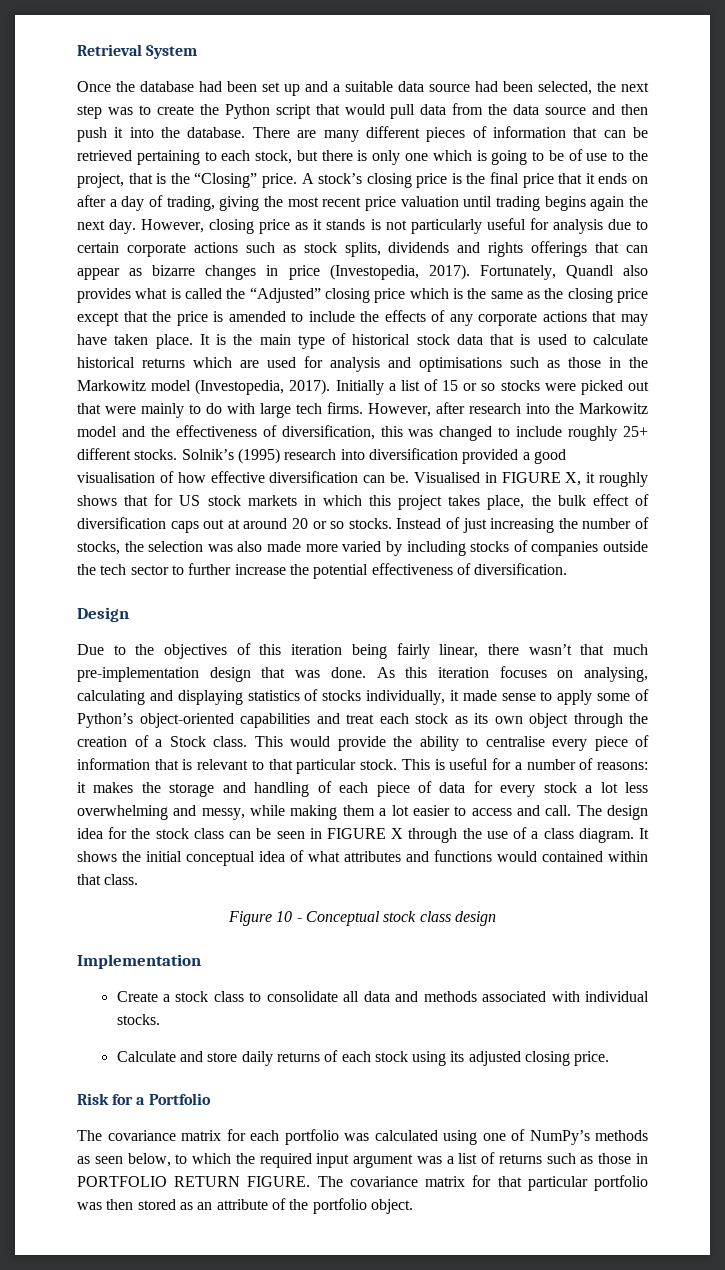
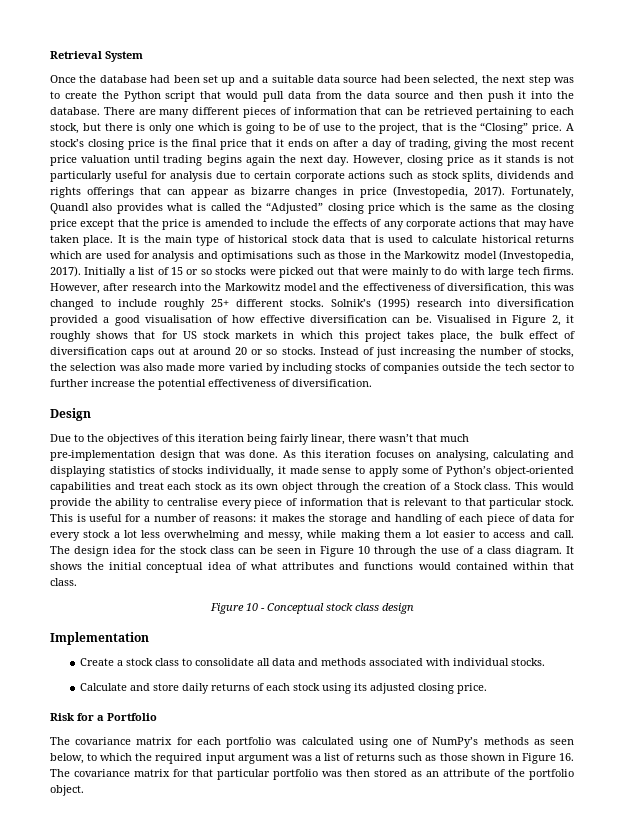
- Visualised in FIGURE X, it roughly shows that for US stock markets in which this project takes place, the bulk effect of diversification caps out at around 20 or so stocks.
+ Visualised in Figure 2, it roughly shows that for US stock markets in which this project takes place, the bulk effect of diversification caps out at around 20 or so stocks.
- The design idea for the stock class can be seen in FIGURE X through the use of a class diagram.
+ The design idea for the stock class can be seen in Figure 10 through the use of a class diagram.
- The covariance matrix for each portfolio was calculated using one of NumPy’s methods as seen below, to which the required input argument was a list of returns such as those in PORTFOLIO RETURN FIGURE. The covariance matrix for that particular portfolio was then stored as an attribute of the portfolio object.
+ The covariance matrix for each portfolio was calculated using one of NumPy’s methods as seen below, to which the required input argument was a list of returns such as those shown in Figure 16. The covariance matrix for that particular portfolio was then stored as an attribute of the portfolio object.

